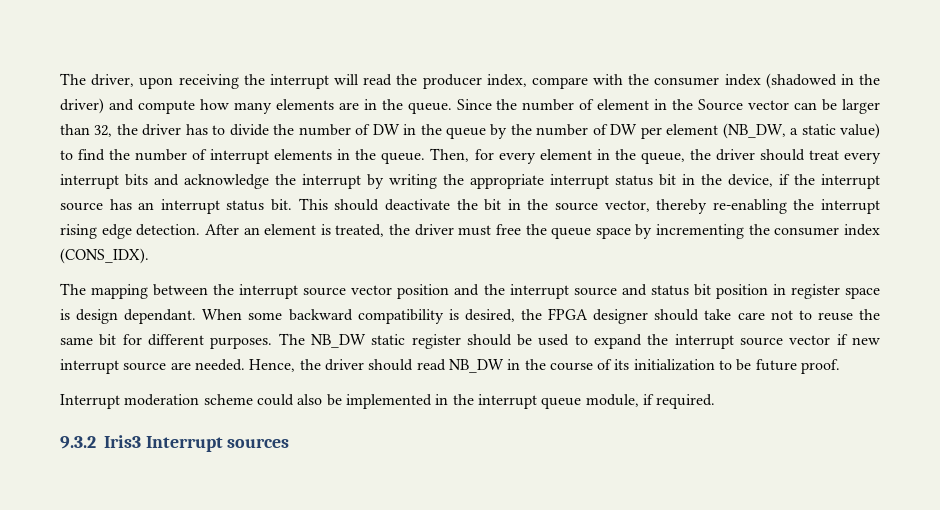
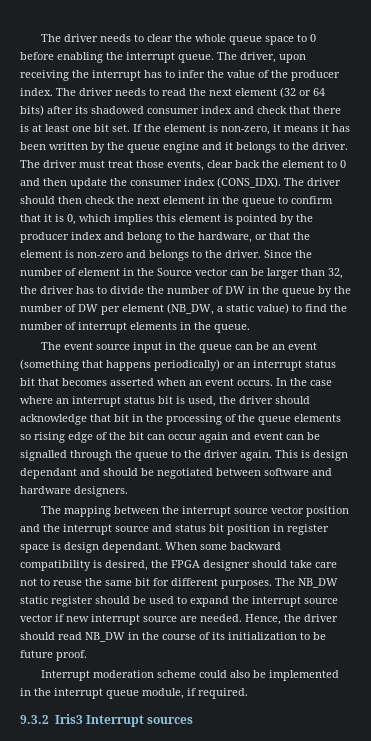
- The driver, upon receiving the interrupt will read the producer index, compare with the consumer index (shadowed in the driver) and compute how many elements are in the queue.
+ The driver needs to clear the whole queue space to 0 before enabling the interrupt queue. The driver, upon receiving the interrupt has to infer the value of the producer index. The driver needs to read the next element (32 or 64 bits) after its shadowed consumer index and check that there is at least one bit set. If the element is non-zero, it means it has been written by the queue engine and it belongs to the driver. The driver must treat those events, clear back the element to 0 and then update the consumer index (CONS_IDX). The driver should then check the next element in the queue to confirm that it is 0, which implies this element is pointed by the producer index and belong to the hardware, or that the element is non-zero and belongs to the driver.
- Since the number of element in the Source vector can be larger than 32, the driver has to divide the number of DW in the queue by the number of DW per element (NB_DW, a static value) to find the number of interrupt elements in the queue. Then, for every element in the queue, the driver should treat every interrupt bits and acknowledge the interrupt by writing the appropriate interrupt status bit in the device, if the interrupt source has an interrupt status bit. This should deactivate the bit in the source vector, thereby re-enabling the interrupt rising edge detection. After an element is treated, the driver must free the queue space by incrementing the consumer index (CONS_IDX).
+ Since the number of element in the Source vector can be larger than 32, the driver has to divide the number of DW in the queue by the number of DW per element (NB_DW, a static value) to find the number of interrupt elements in the queue.
+ The event source input in the queue can be an event (something that happens periodically) or an interrupt status bit that becomes asserted when an event occurs. In the case where an interrupt status bit is used, the driver should acknowledge that bit in the processing of the queue elements so rising edge of the bit can occur again and event can be signalled through the queue to the driver again. This is design dependant and should be negotiated between software and hardware designers.

